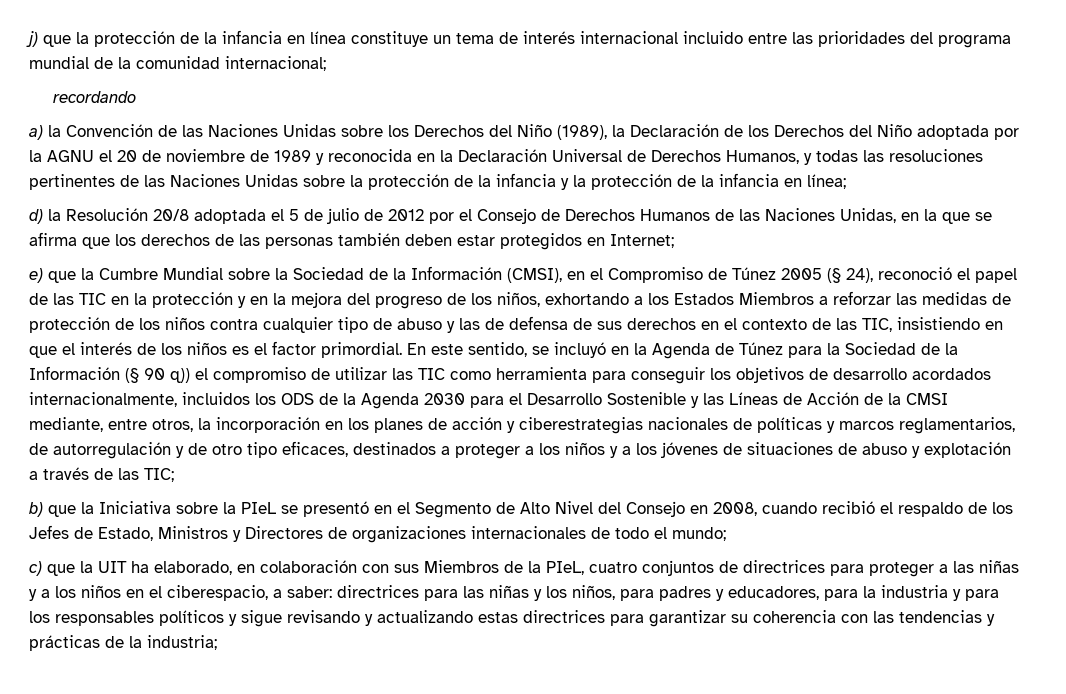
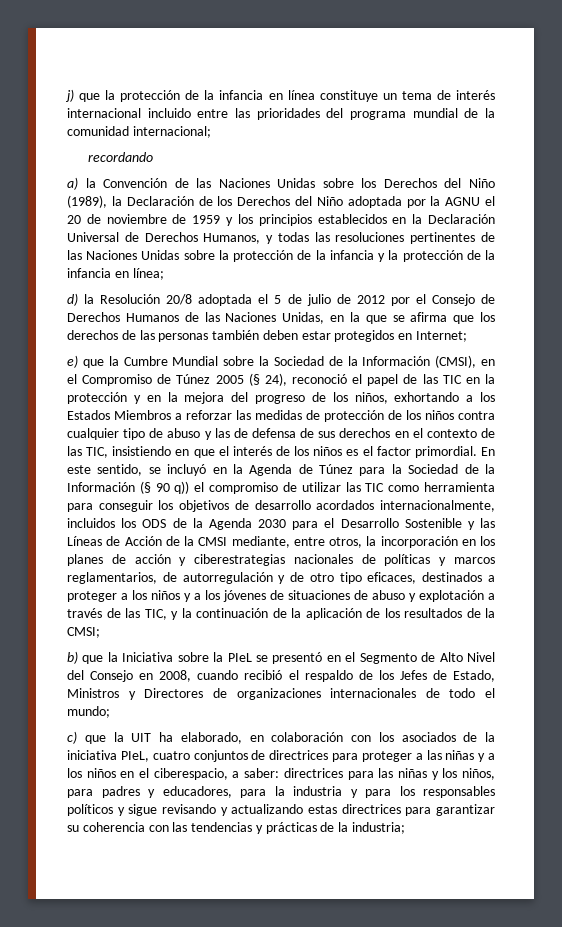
- a) la Convención de las Naciones Unidas sobre los Derechos del Niño (1989), la Declaración de los Derechos del Niño adoptada por la AGNU el 20 de noviembre de 1989 y reconocida en la Declaración Universal de Derechos Humanos, y todas las resoluciones pertinentes de las Naciones Unidas sobre la protección de la infancia y la protección de la infancia en línea;
+ a) la Convención de las Naciones Unidas sobre los Derechos del Niño (1989), la Declaración de los Derechos del Niño adoptada por la AGNU el 20 de noviembre de 1959 y los principios establecidos en la Declaración Universal de Derechos Humanos, y todas las resoluciones pertinentes de las Naciones Unidas sobre la protección de la infancia y la protección de la infancia en línea;
- En este sentido, se incluyó en la Agenda de Túnez para la Sociedad de la Información (§ 90 q)) el compromiso de utilizar las TIC como herramienta para conseguir los objetivos de desarrollo acordados internacionalmente, incluidos los ODS de la Agenda 2030 para el Desarrollo Sostenible y las Líneas de Acción de la CMSI mediante, entre otros, la incorporación en los planes de acción y ciberestrategias nacionales de políticas y marcos reglamentarios, de autorregulación y de otro tipo eficaces, destinados a proteger a los niños y a los jóvenes de situaciones de abuso y explotación a través de las TIC;
+ En este sentido, se incluyó en la Agenda de Túnez para la Sociedad de la Información (§ 90 q)) el compromiso de utilizar las TIC como herramienta para conseguir los objetivos de desarrollo acordados internacionalmente, incluidos los ODS de la Agenda 2030 para el Desarrollo Sostenible y las Líneas de Acción de la CMSI mediante, entre otros, la incorporación en los planes de acción y ciberestrategias nacionales de políticas y marcos reglamentarios, de autorregulación y de otro tipo eficaces, destinados a proteger a los niños y a los jóvenes de situaciones de abuso y explotación a través de las TIC, y la continuación de la aplicación de los resultados de la CMSI;
- c) que la UIT ha elaborado, en colaboración con sus Miembros de la PIeL, cuatro conjuntos de directrices para proteger a las niñas y a los niños en el ciberespacio, a saber:
+ c) que la UIT ha elaborado, en colaboración con los asociados de la iniciativa PIeL, cuatro conjuntos de directrices para proteger a las niñas y a los niños en el ciberespacio, a saber:

